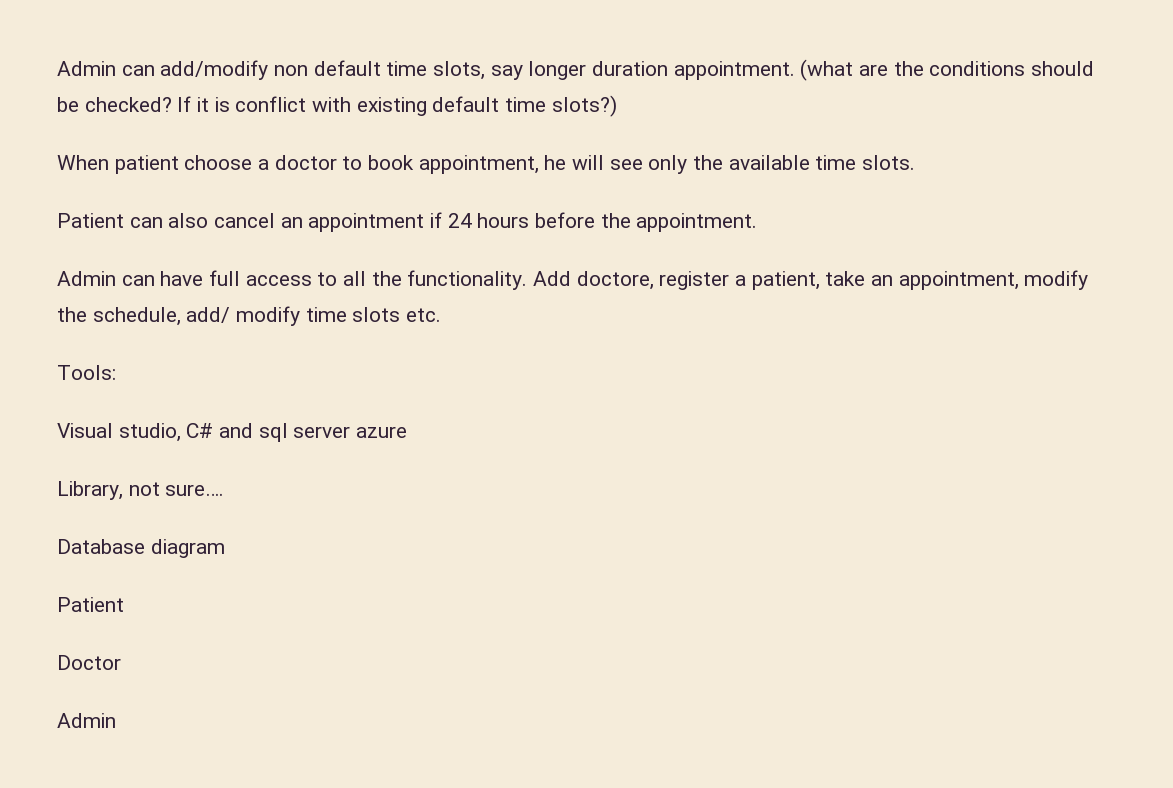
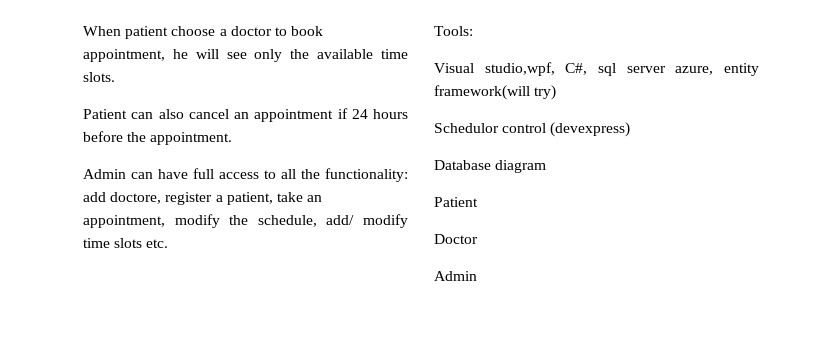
- Admin can add/modify non default time slots, say longer duration appointment. (what are the conditions should be checked? If it is conflict with existing default time slots?)
- Admin can have full access to all the functionality. Add doctore, register a patient, take an appointment, modify the schedule, add/ modify time slots etc.
+ Admin can have full access to all the functionality: add doctore, register a patient, take an appointment, modify the schedule, add/ modify time slots etc.
- Visual studio, C# and sql server azure
- Library, not sure….
+ Visual studio,wpf, C#, sql server azure, entity framework(will try)
+ Schedulor control (devexpress)

